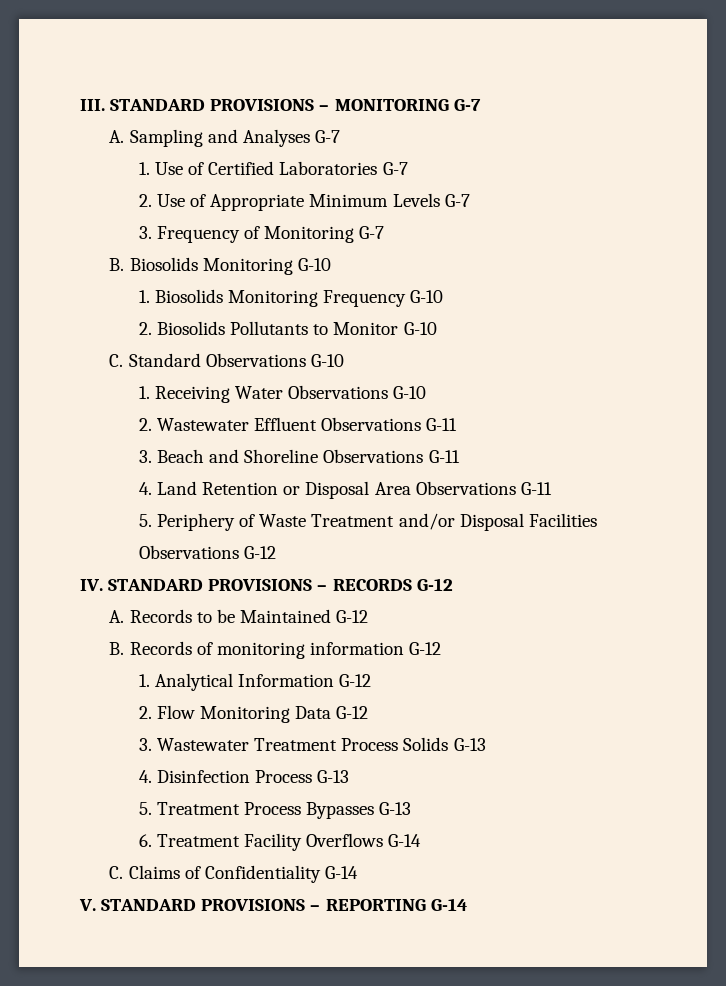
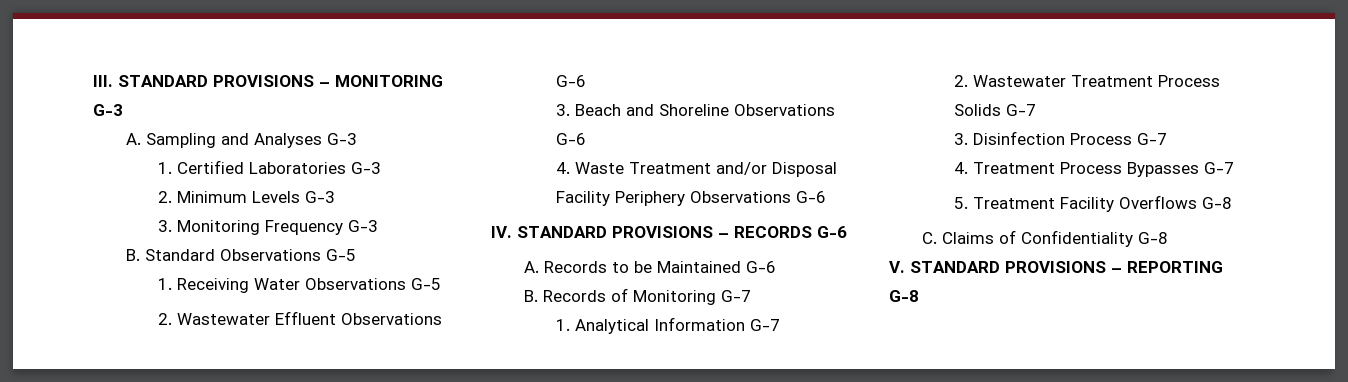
- III. STANDARD PROVISIONS – MONITORING G-7
+ III. STANDARD PROVISIONS – MONITORING G-3
- A. Sampling and Analyses G-7
- 1. Use of Certified Laboratories G-7
- 2. Use of Appropriate Minimum Levels G-7
- 3. Frequency of Monitoring G-7
- B. Biosolids Monitoring G-10
- 1. Biosolids Monitoring Frequency G-10
- 2. Biosolids Pollutants to Monitor G-10
- C. Standard Observations G-10
+ A. Sampling and Analyses G-3
+ 1. Certified Laboratories G-3
+ 2. Minimum Levels G-3
+ 3. Monitoring Frequency G-3
+ B. Standard Observations G-5
- 1. Receiving Water Observations G-10
+ 1. Receiving Water Observations G-5
- 2. Wastewater Effluent Observations G-11
+ 2. Wastewater Effluent Observations G-6
- 3. Beach and Shoreline Observations G-11
- 4. Land Retention or Disposal Area Observations G-11
- 5. Periphery of Waste Treatment and/or Disposal Facilities Observations G-12
+ 3. Beach and Shoreline Observations G-6
+ 4. Waste Treatment and/or Disposal Facility Periphery Observations G-6
- IV. STANDARD PROVISIONS – RECORDS G-12
+ IV. STANDARD PROVISIONS – RECORDS G-6
- A. Records to be Maintained G-12
+ A. Records to be Maintained G-6
- B. Records of monitoring information G-12
+ B. Records of Monitoring G-7
- 1. Analytical Information G-12
- 2. Flow Monitoring Data G-12
- 3. Wastewater Treatment Process Solids G-13
- 4. Disinfection Process G-13
- 5. Treatment Process Bypasses G-13
- 6. Treatment Facility Overflows G-14
+ 1. Analytical Information G-7
+ 2. Wastewater Treatment Process Solids G-7
+ 3. Disinfection Process G-7
+ 4. Treatment Process Bypasses G-7
+ 5. Treatment Facility Overflows G-8
- C. Claims of Confidentiality G-14
+ C. Claims of Confidentiality G-8
- V. STANDARD PROVISIONS – REPORTING G-14
+ V. STANDARD PROVISIONS – REPORTING G-8

